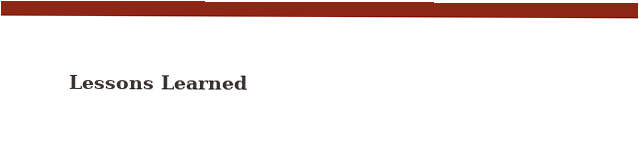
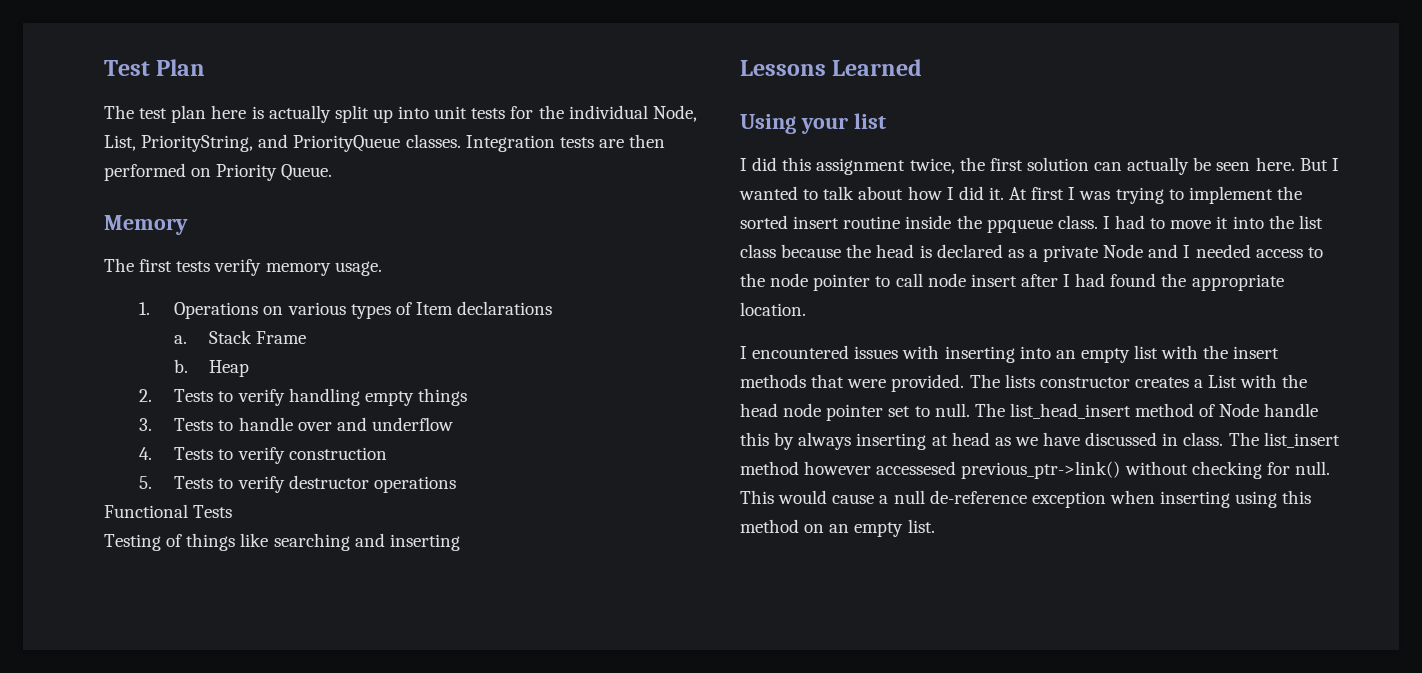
+ Test Plan
+ The test plan here is actually split up into unit tests for the individual Node, List, PriorityString, and PriorityQueue classes. Integration tests are then performed on Priority Queue.
+ Memory
+ The first tests verify memory usage.
+ 1. Operations on various types of Item declarations
+ a. Stack Frame
+ b. Heap
+ 2. Tests to verify handling empty things
+ 3. Tests to handle over and underflow
+ 4. Tests to verify construction
+ 5. Tests to verify destructor operations
+ Functional Tests
+ Testing of things like searching and inserting
  Lessons Learned
+ Using your list
+ I did this assignment twice, the first solution can actually be seen here. But I wanted to talk about how I did it. At first I was trying to implement the sorted insert routine inside the ppqueue class. I had to move it into the list class because the head is declared as a private Node and I needed access to the node pointer to call node insert after I had found the appropriate location.
+ I encountered issues with inserting into an empty list with the insert methods that were provided. The lists constructor creates a List with the head node pointer set to null. The list_head_insert method of Node handle this by always inserting at head as we have discussed in class. The list_insert method however accessesed previous_ptr->link() without checking for null. This would cause a null de-reference exception when inserting using this method on an empty list.

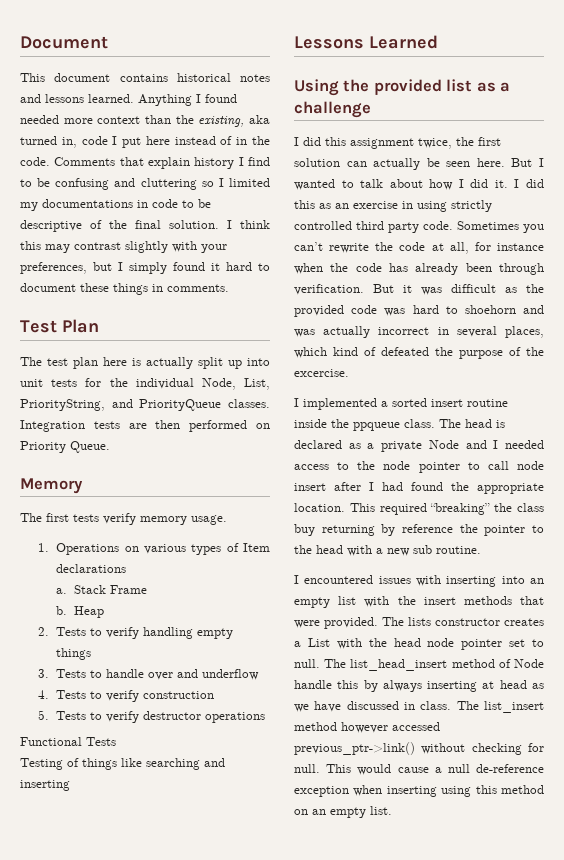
+ Document
+ This document contains historical notes and lessons learned. Anything I found needed more context than the existing, aka turned in, code I put here instead of in the code. Comments that explain history I find to be confusing and cluttering so I limited my documentations in code to be descriptive of the final solution. I think this may contrast slightly with your preferences, but I simply found it hard to document these things in comments.
- Using your list
+ Using the provided list as a challenge
- At first I was trying to implement the sorted insert routine inside the ppqueue class.
+ I did this as an exercise in using strictly controlled third party code. Sometimes you can’t rewrite the code at all, for instance when the code has already been through verification. But it was difficult as the provided code was hard to shoehorn and was actually incorrect in several places, which kind of defeated the purpose of the excercise.
+ I implemented a sorted insert routine inside the ppqueue class.
- I had to move it into the list class because the head is declared as a private Node and I needed access to the node pointer to call node insert after I had found the appropriate location.
+ The head is declared as a private Node and I needed access to the node pointer to call node insert after I had found the appropriate location. This required “breaking” the class buy returning by reference the pointer to the head with a new sub routine.
- The list_insert method however accessesed previous_ptr->link() without checking for null.
+ The list_insert method however accessed previous_ptr->link() without checking for null.

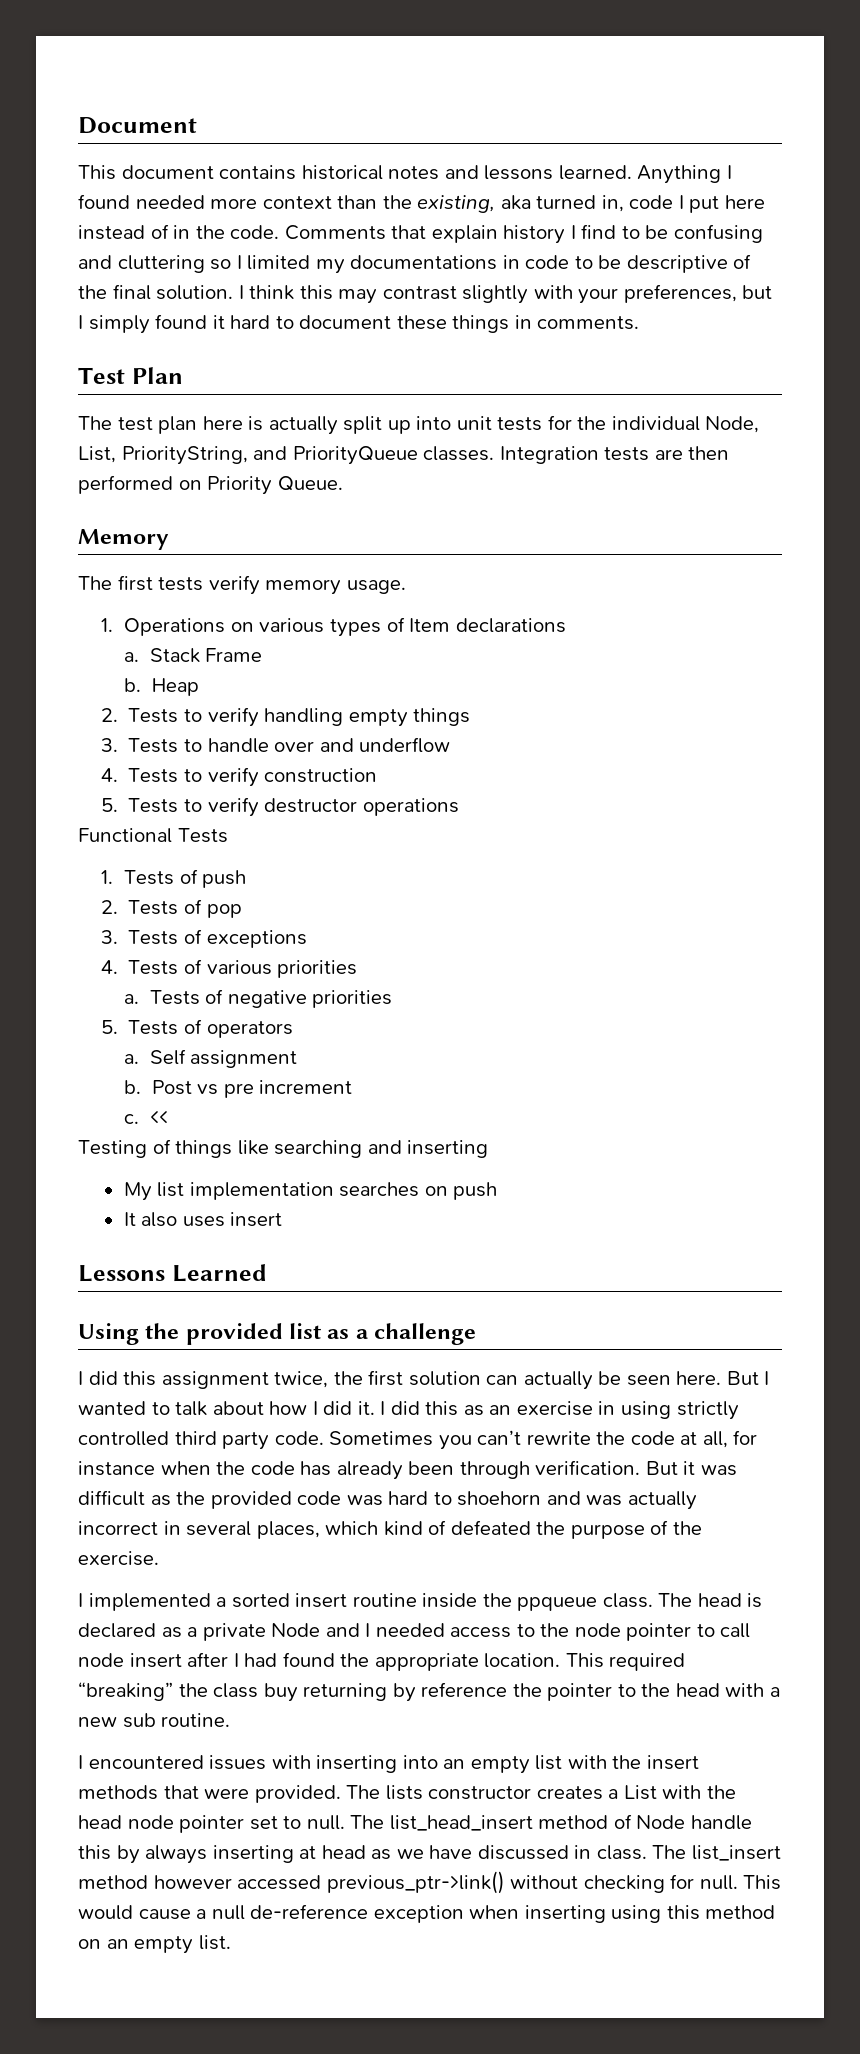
+ 1. Tests of push
+ 2. Tests of pop
+ 3. Tests of exceptions
+ 4. Tests of various priorities
+ a. Tests of negative priorities
+ 5. Tests of operators
+ a. Self assignment
+ b. Post vs pre increment
+ c. <<
+ My list implementation searches on push
+ It also uses insert
- But it was difficult as the provided code was hard to shoehorn and was actually incorrect in several places, which kind of defeated the purpose of the excercise.
+ But it was difficult as the provided code was hard to shoehorn and was actually incorrect in several places, which kind of defeated the purpose of the exercise.

